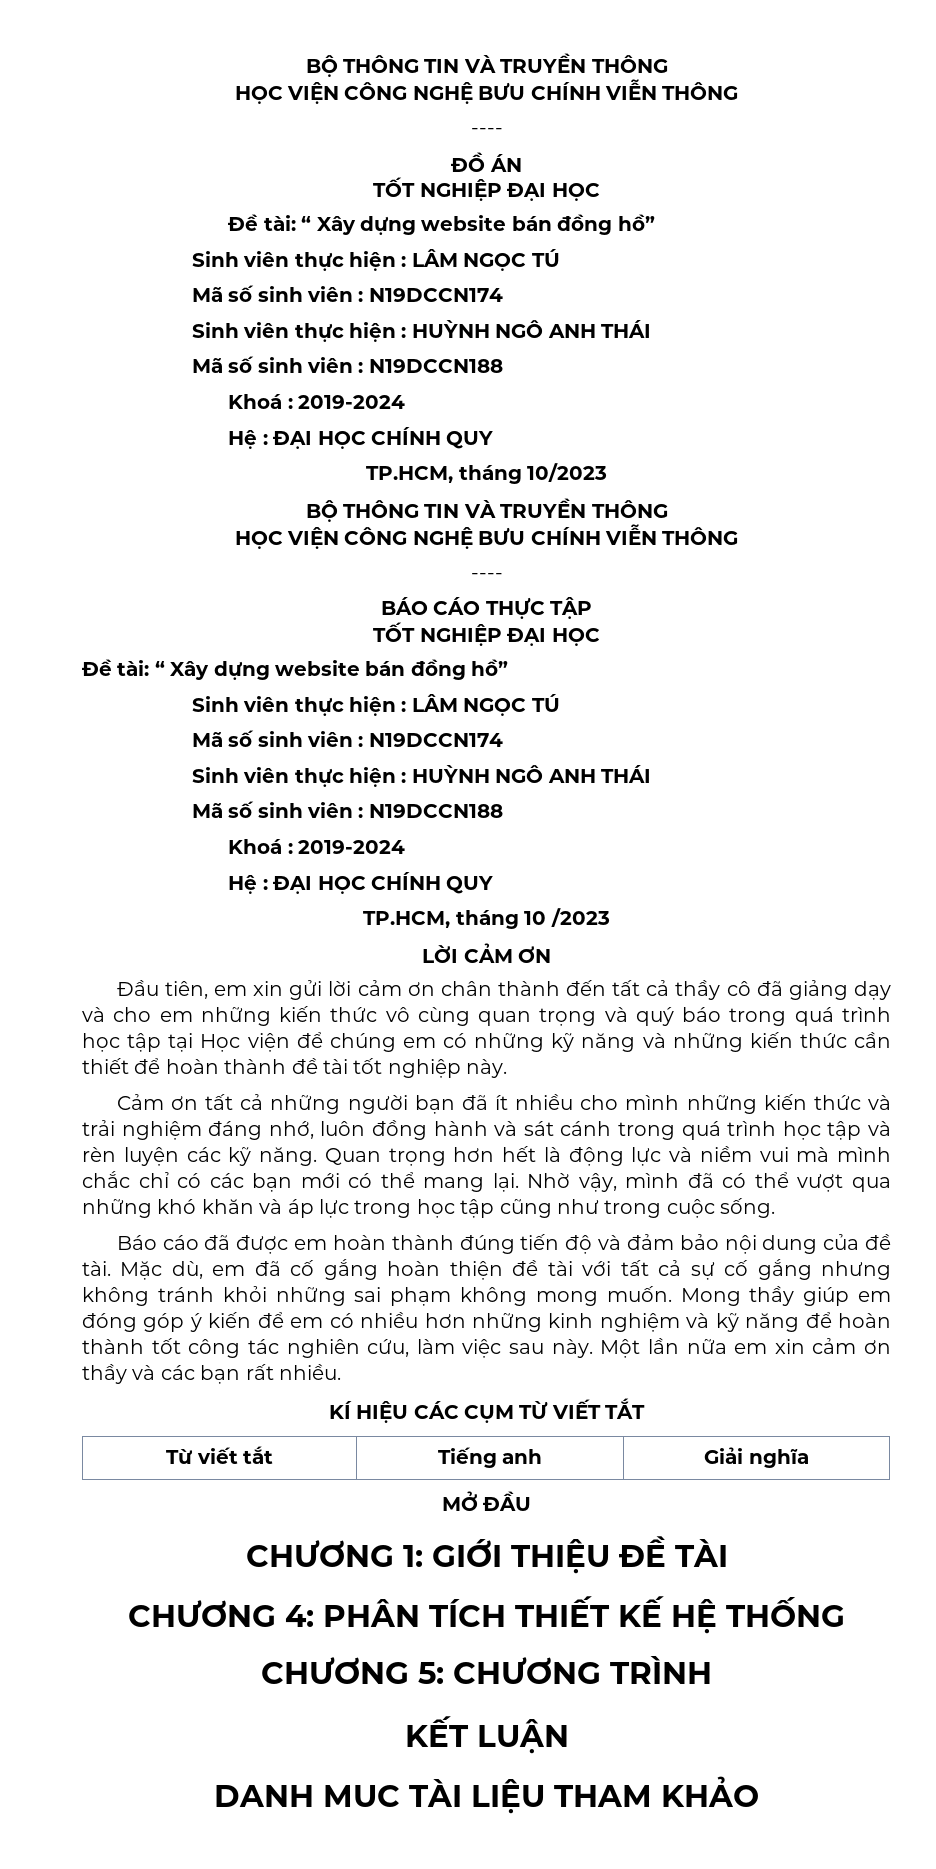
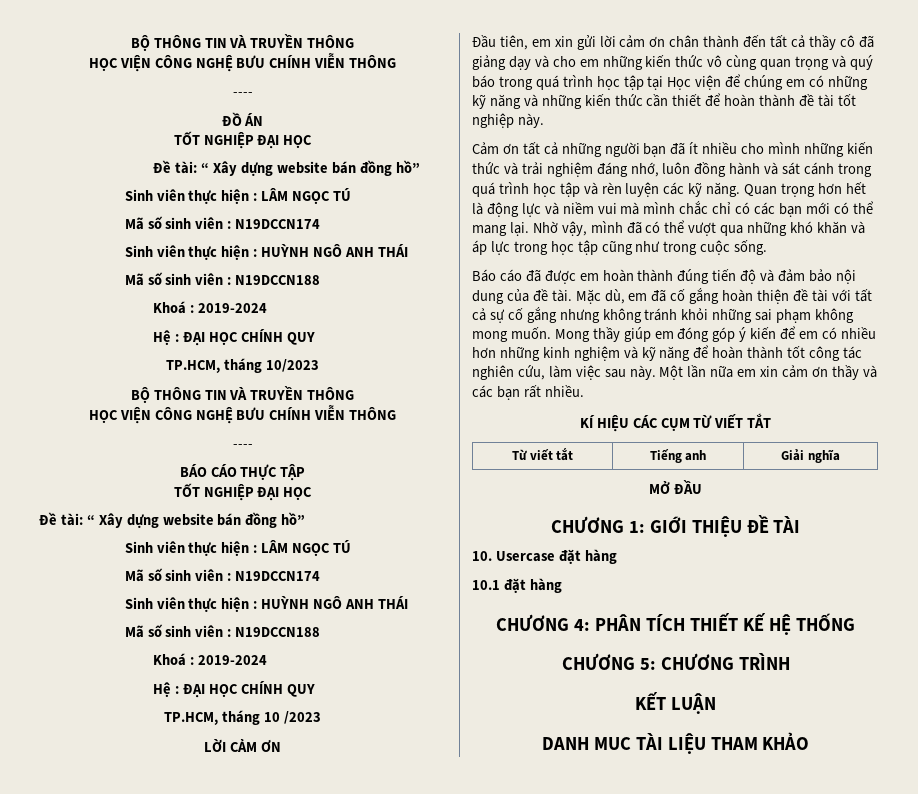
+ 10. Usercase đặt hàng
+ 10.1 đặt hàng

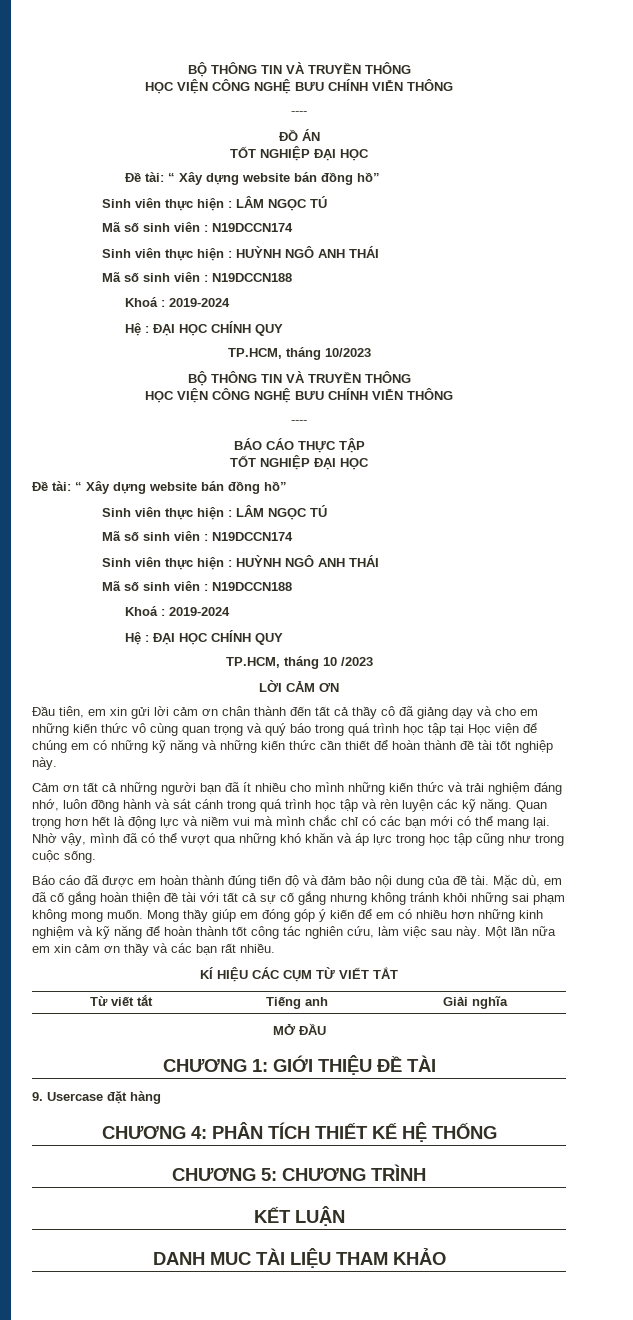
- 10. Usercase đặt hàng
+ 9. Usercase đặt hàng
- 10.1 đặt hàng

